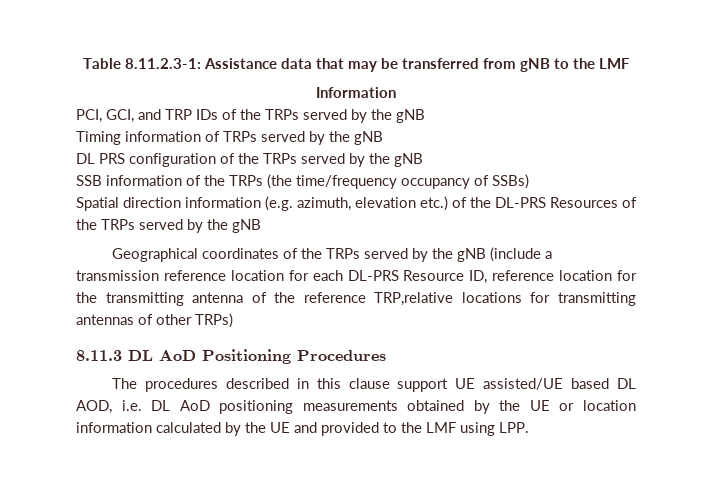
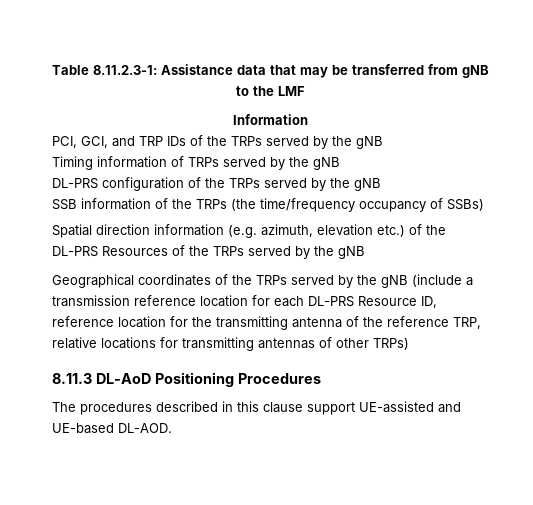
- DL PRS configuration of the TRPs served by the gNB
+ DL-PRS configuration of the TRPs served by the gNB
- Geographical coordinates of the TRPs served by the gNB (include a transmission reference location for each DL-PRS Resource ID, reference location for the transmitting antenna of the reference TRP,relative locations for transmitting antennas of other TRPs)
+ Geographical coordinates of the TRPs served by the gNB (include a transmission reference location for each DL-PRS Resource ID, reference location for the transmitting antenna of the reference TRP, relative locations for transmitting antennas of other TRPs)
- 8.11.3 DL AoD Positioning Procedures
+ 8.11.3 DL-AoD Positioning Procedures
- The procedures described in this clause support UE assisted/UE based DL AOD, i.e. DL AoD positioning measurements obtained by the UE or location information calculated by the UE and provided to the LMF using LPP.
+ The procedures described in this clause support UE-assisted and UE-based DL-AOD.

